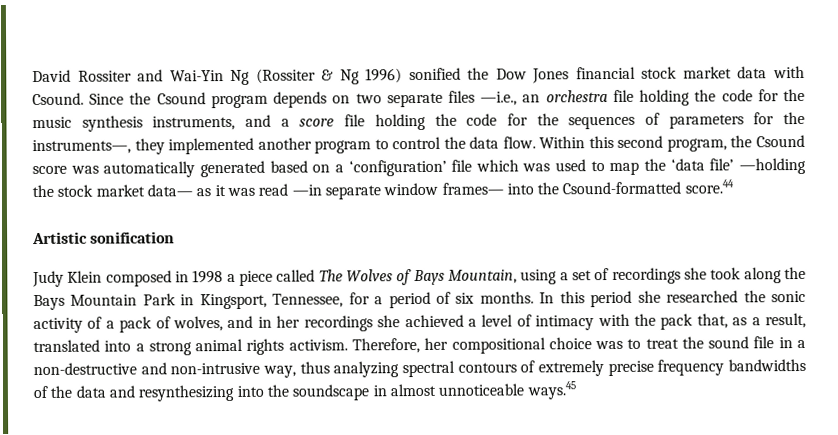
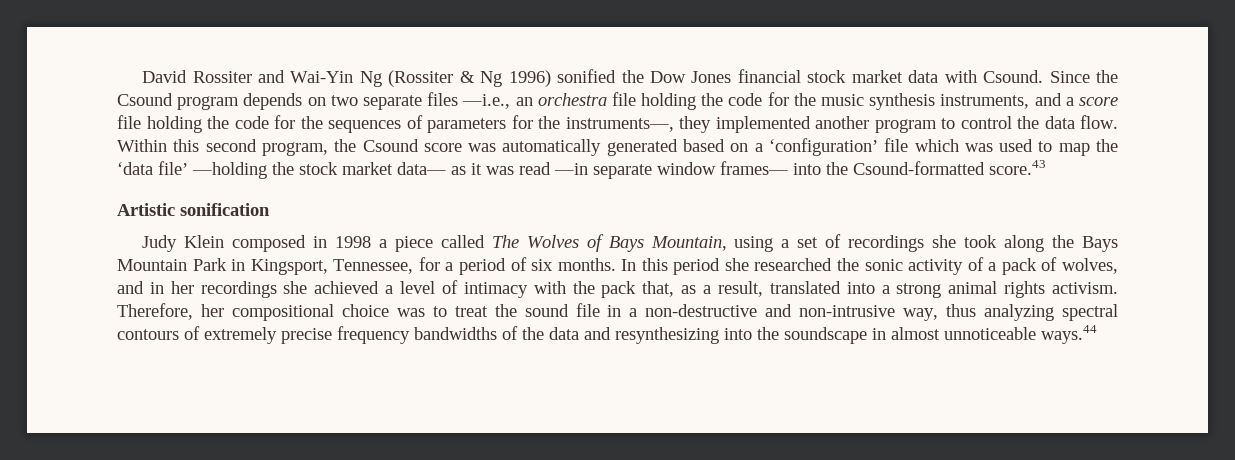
- Within this second program, the Csound score was automatically generated based on a ‘configuration’ file which was used to map the ‘data file’ —holding the stock market data— as it was read —in separate window frames— into the Csound-formatted score.44
+ Within this second program, the Csound score was automatically generated based on a ‘configuration’ file which was used to map the ‘data file’ —holding the stock market data— as it was read —in separate window frames— into the Csound-formatted score.43
- Therefore, her compositional choice was to treat the sound file in a non-destructive and non-intrusive way, thus analyzing spectral contours of extremely precise frequency bandwidths of the data and resynthesizing into the soundscape in almost unnoticeable ways.45
+ Therefore, her compositional choice was to treat the sound file in a non-destructive and non-intrusive way, thus analyzing spectral contours of extremely precise frequency bandwidths of the data and resynthesizing into the soundscape in almost unnoticeable ways.44

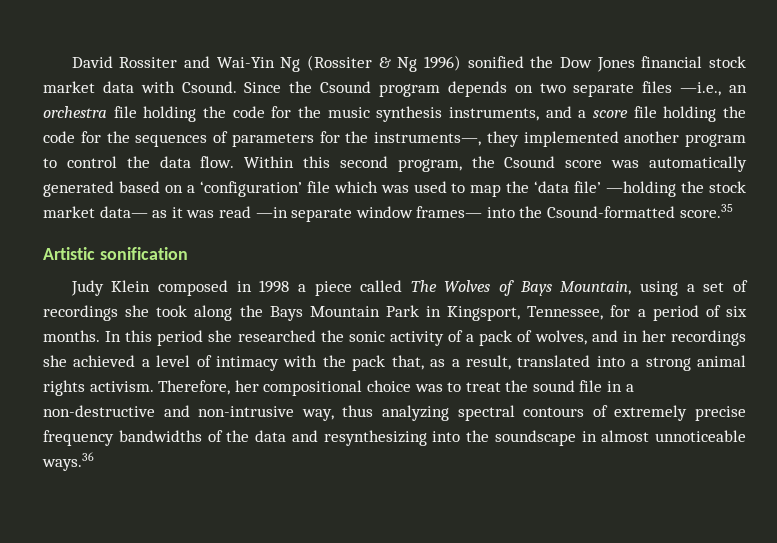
- Within this second program, the Csound score was automatically generated based on a ‘configuration’ file which was used to map the ‘data file’ —holding the stock market data— as it was read —in separate window frames— into the Csound-formatted score.43
+ Within this second program, the Csound score was automatically generated based on a ‘configuration’ file which was used to map the ‘data file’ —holding the stock market data— as it was read —in separate window frames— into the Csound-formatted score.35
- Therefore, her compositional choice was to treat the sound file in a non-destructive and non-intrusive way, thus analyzing spectral contours of extremely precise frequency bandwidths of the data and resynthesizing into the soundscape in almost unnoticeable ways.44
+ Therefore, her compositional choice was to treat the sound file in a non-destructive and non-intrusive way, thus analyzing spectral contours of extremely precise frequency bandwidths of the data and resynthesizing into the soundscape in almost unnoticeable ways.36

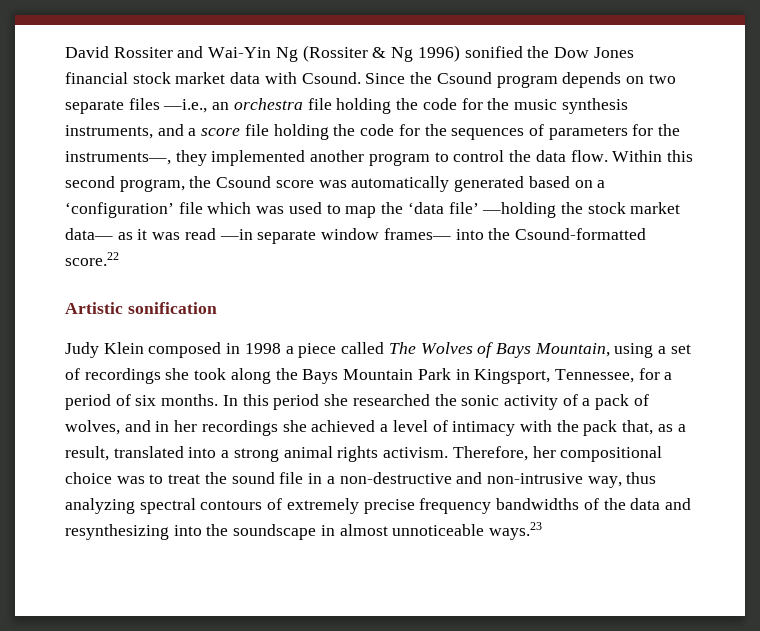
- Within this second program, the Csound score was automatically generated based on a ‘configuration’ file which was used to map the ‘data file’ —holding the stock market data— as it was read —in separate window frames— into the Csound-formatted score.35
+ Within this second program, the Csound score was automatically generated based on a ‘configuration’ file which was used to map the ‘data file’ —holding the stock market data— as it was read —in separate window frames— into the Csound-formatted score.22
- Therefore, her compositional choice was to treat the sound file in a non-destructive and non-intrusive way, thus analyzing spectral contours of extremely precise frequency bandwidths of the data and resynthesizing into the soundscape in almost unnoticeable ways.36
+ Therefore, her compositional choice was to treat the sound file in a non-destructive and non-intrusive way, thus analyzing spectral contours of extremely precise frequency bandwidths of the data and resynthesizing into the soundscape in almost unnoticeable ways.23

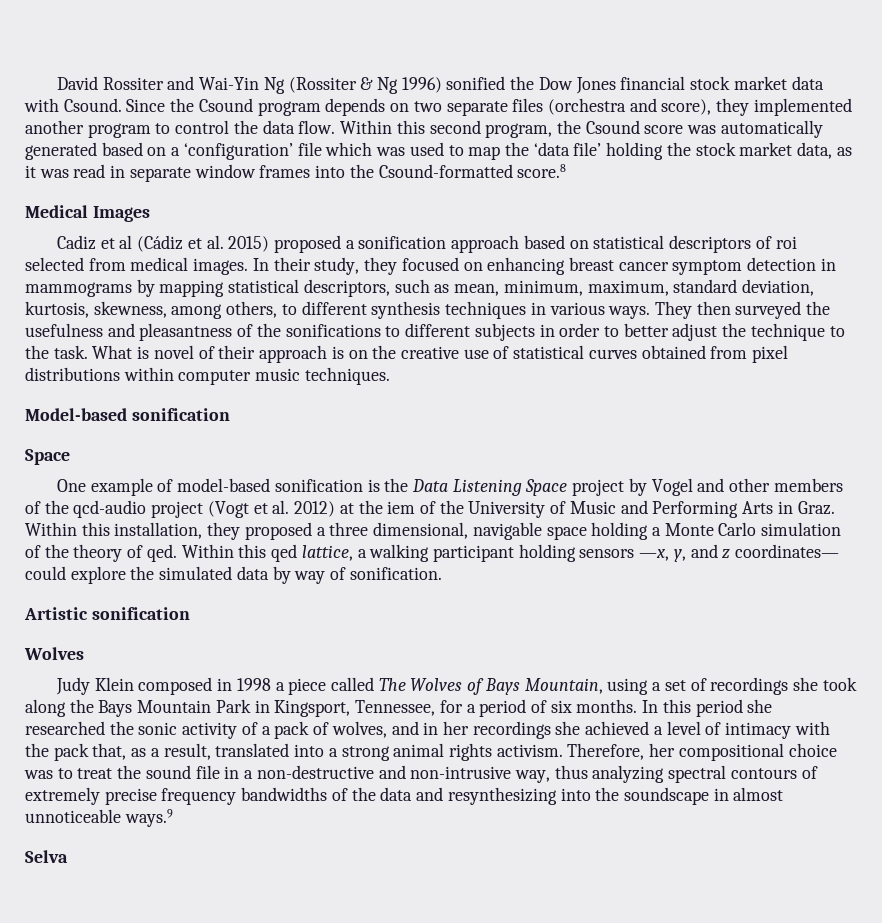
- Since the Csound program depends on two separate files —i.e., an orchestra file holding the code for the music synthesis instruments, and a score file holding the code for the sequences of parameters for the instruments—, they implemented another program to control the data flow.
+ Since the Csound program depends on two separate files (orchestra and score), they implemented another program to control the data flow.
- Within this second program, the Csound score was automatically generated based on a ‘configuration’ file which was used to map the ‘data file’ —holding the stock market data— as it was read —in separate window frames— into the Csound-formatted score.22
+ Within this second program, the Csound score was automatically generated based on a ‘configuration’ file which was used to map the ‘data file’ holding the stock market data, as it was read in separate window frames into the Csound-formatted score.8
+ Medical Images
+ Cadiz et al (Cádiz et al. 2015) proposed a sonification approach based on statistical descriptors of roi selected from medical images. In their study, they focused on enhancing breast cancer symptom detection in mammograms by mapping statistical descriptors, such as mean, minimum, maximum, standard deviation, kurtosis, skewness, among others, to different synthesis techniques in various ways. They then surveyed the usefulness and pleasantness of the sonifications to different subjects in order to better adjust the technique to the task. What is novel of their approach is on the creative use of statistical curves obtained from pixel distributions within computer music techniques.
+ Model-based sonification
+ Space
+ One example of model-based sonification is the Data Listening Space project by Vogel and other members of the qcd-audio project (Vogt et al. 2012) at the iem of the University of Music and Performing Arts in Graz. Within this installation, they proposed a three dimensional, navigable space holding a Monte Carlo simulation of the theory of qed. Within this qed lattice, a walking participant holding sensors —x, y, and z coordinates— could explore the simulated data by way of sonification.
  Artistic sonification
+ Wolves
- Therefore, her compositional choice was to treat the sound file in a non-destructive and non-intrusive way, thus analyzing spectral contours of extremely precise frequency bandwidths of the data and resynthesizing into the soundscape in almost unnoticeable ways.23
+ Therefore, her compositional choice was to treat the sound file in a non-destructive and non-intrusive way, thus analyzing spectral contours of extremely precise frequency bandwidths of the data and resynthesizing into the soundscape in almost unnoticeable ways.9
+ Selva

